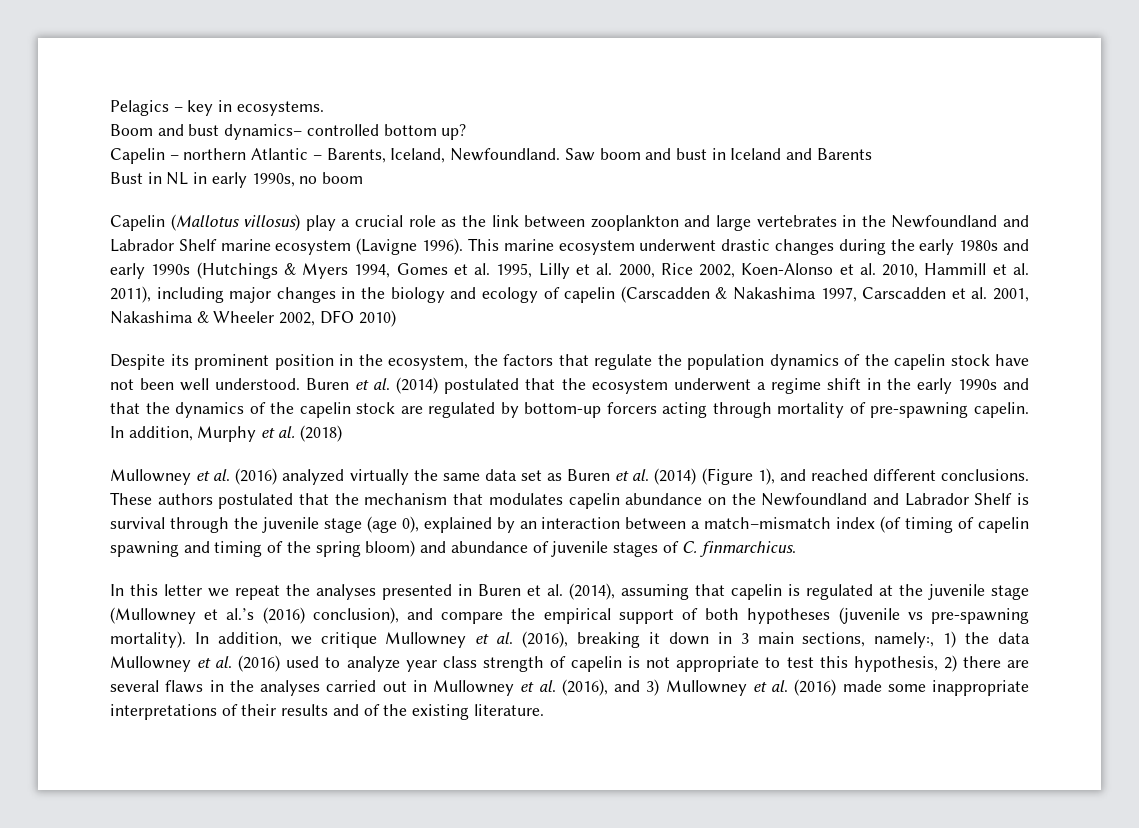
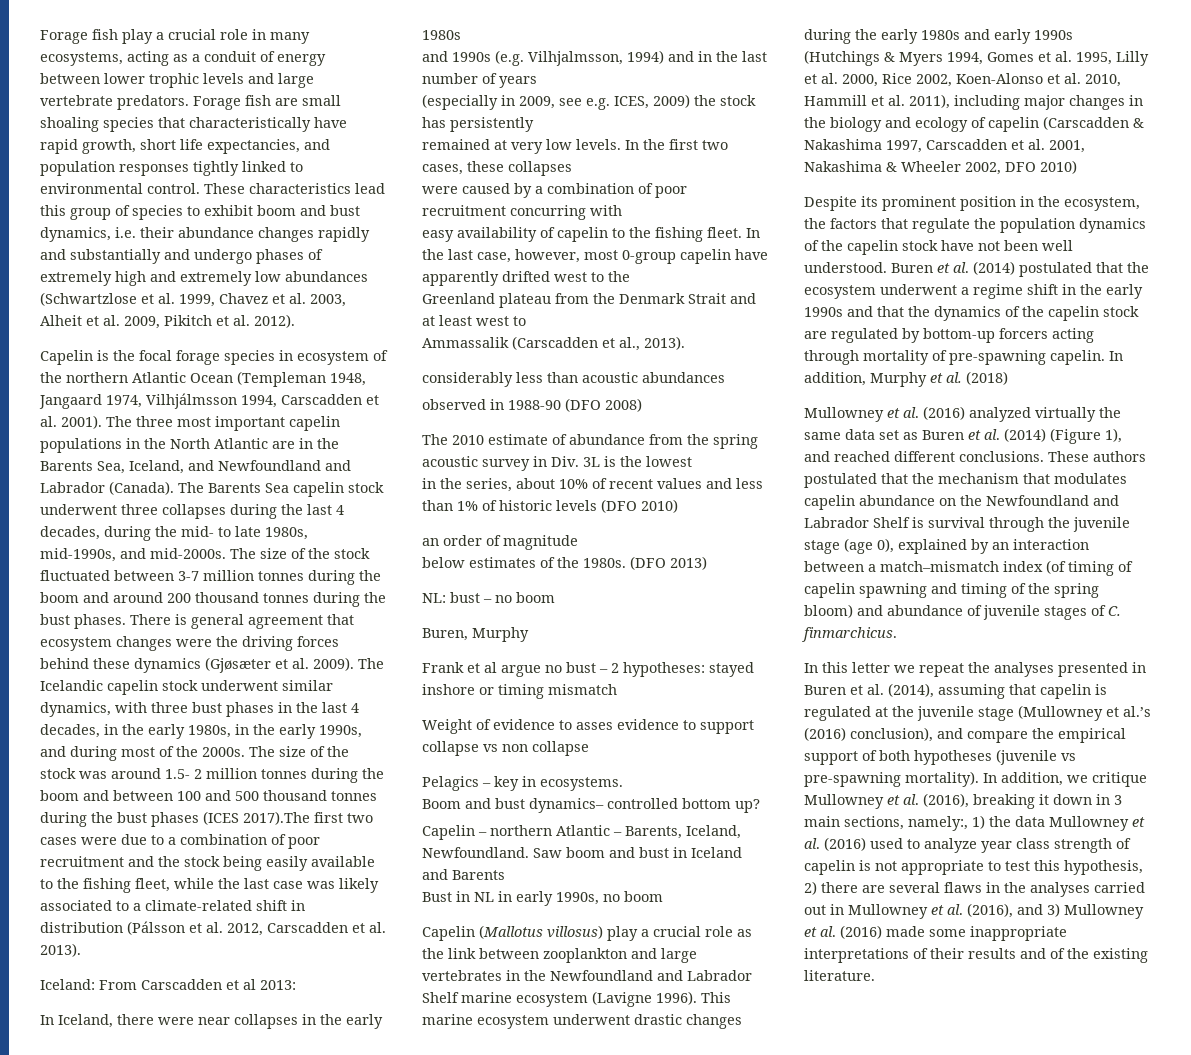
+ Forage fish play a crucial role in many ecosystems, acting as a conduit of energy between lower trophic levels and large vertebrate predators. Forage fish are small shoaling species that characteristically have rapid growth, short life expectancies, and population responses tightly linked to environmental control. These characteristics lead this group of species to exhibit boom and bust dynamics, i.e. their abundance changes rapidly and substantially and undergo phases of extremely high and extremely low abundances (Schwartzlose et al. 1999, Chavez et al. 2003, Alheit et al. 2009, Pikitch et al. 2012).
+ Capelin is the focal forage species in ecosystem of the northern Atlantic Ocean (Templeman 1948, Jangaard 1974, Vilhjálmsson 1994, Carscadden et al. 2001). The three most important capelin populations in the North Atlantic are in the Barents Sea, Iceland, and Newfoundland and Labrador (Canada). The Barents Sea capelin stock underwent three collapses during the last 4 decades, during the mid- to late 1980s, mid-1990s, and mid-2000s. The size of the stock fluctuated between 3-7 million tonnes during the boom and around 200 thousand tonnes during the bust phases. There is general agreement that ecosystem changes were the driving forces behind these dynamics (Gjøsæter et al. 2009). The Icelandic capelin stock underwent similar dynamics, with three bust phases in the last 4 decades, in the early 1980s, in the early 1990s, and during most of the 2000s. The size of the stock was around 1.5- 2 million tonnes during the boom and between 100 and 500 thousand tonnes during the bust phases (ICES 2017).The first two cases were due to a combination of poor recruitment and the stock being easily available to the fishing fleet, while the last case was likely associated to a climate-related shift in distribution (Pálsson et al. 2012, Carscadden et al. 2013).
+ Iceland: From Carscadden et al 2013:
+ In Iceland, there were near collapses in the early 1980s
+ and 1990s (e.g. Vilhjalmsson, 1994) and in the last number of years
+ (especially in 2009, see e.g. ICES, 2009) the stock has persistently
+ remained at very low levels. In the first two cases, these collapses
+ were caused by a combination of poor recruitment concurring with
+ easy availability of capelin to the fishing fleet. In the last case, however, most 0-group capelin have apparently drifted west to the
+ Greenland plateau from the Denmark Strait and at least west to
+ Ammassalik (Carscadden et al., 2013).
+ considerably less than acoustic abundances
+ observed in 1988-90 (DFO 2008)
+ The 2010 estimate of abundance from the spring acoustic survey in Div. 3L is the lowest
+ in the series, about 10% of recent values and less than 1% of historic levels (DFO 2010)
+ an order of magnitude
+ below estimates of the 1980s. (DFO 2013)
+ NL: bust – no boom
+ Buren, Murphy
+ Frank et al argue no bust – 2 hypotheses: stayed inshore or timing mismatch
+ Weight of evidence to asses evidence to support collapse vs non collapse

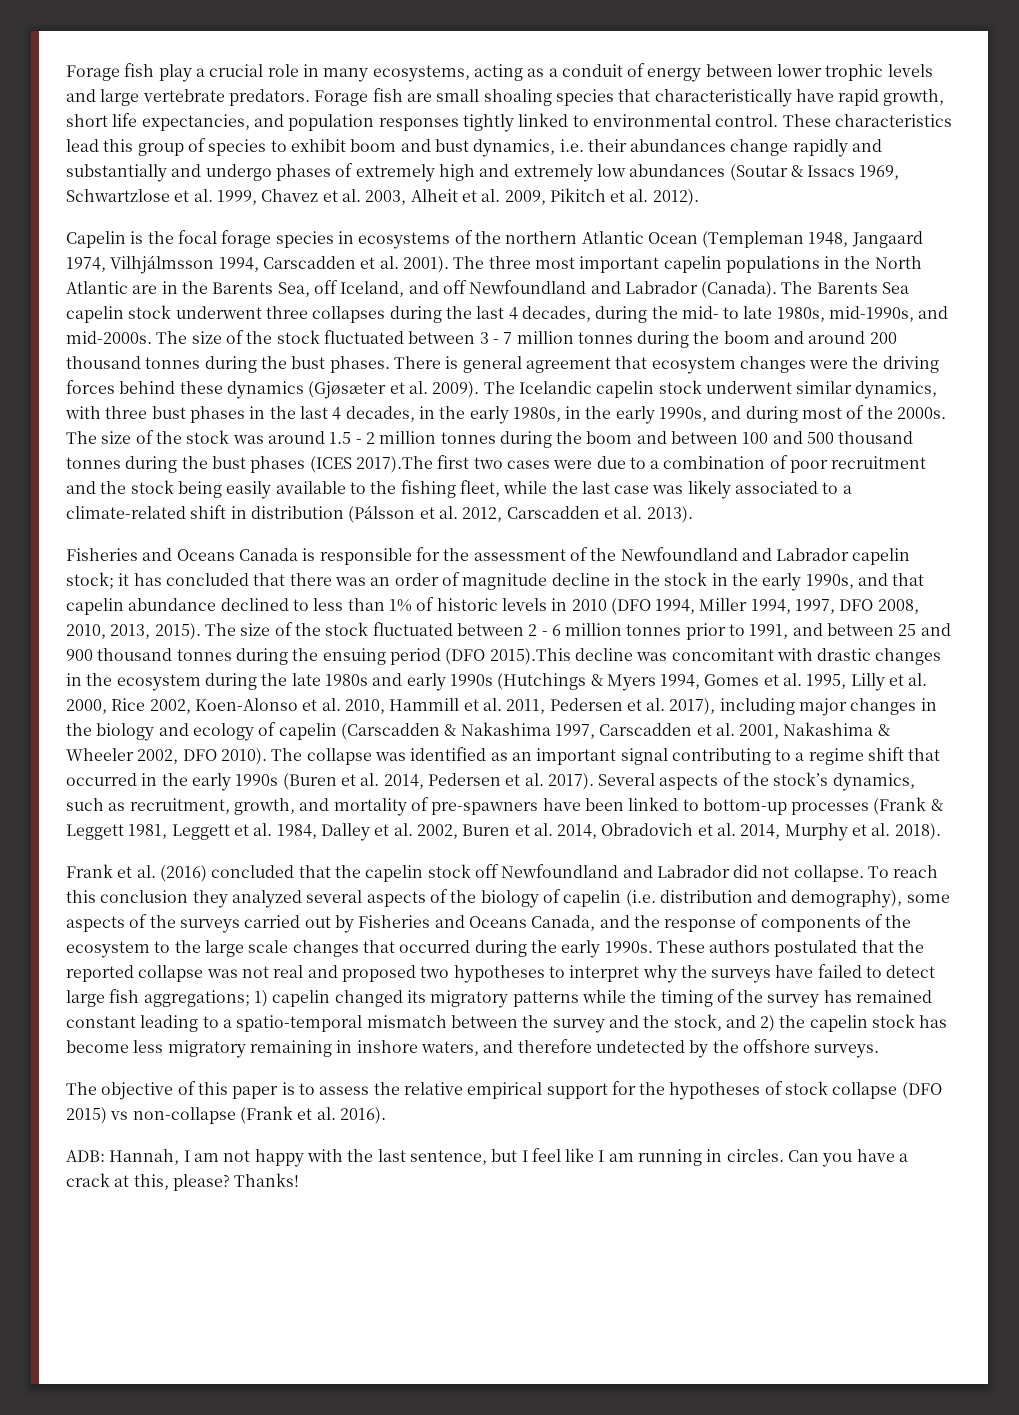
- These characteristics lead this group of species to exhibit boom and bust dynamics, i.e. their abundance changes rapidly and substantially and undergo phases of extremely high and extremely low abundances (Schwartzlose et al. 1999, Chavez et al. 2003, Alheit et al. 2009, Pikitch et al. 2012).
+ These characteristics lead this group of species to exhibit boom and bust dynamics, i.e. their abundances change rapidly and substantially and undergo phases of extremely high and extremely low abundances (Soutar & Issacs 1969, Schwartzlose et al. 1999, Chavez et al. 2003, Alheit et al. 2009, Pikitch et al. 2012).
- Capelin is the focal forage species in ecosystem of the northern Atlantic Ocean (Templeman 1948, Jangaard 1974, Vilhjálmsson 1994, Carscadden et al. 2001).
+ Capelin is the focal forage species in ecosystems of the northern Atlantic Ocean (Templeman 1948, Jangaard 1974, Vilhjálmsson 1994, Carscadden et al. 2001).
- The three most important capelin populations in the North Atlantic are in the Barents Sea, Iceland, and Newfoundland and Labrador (Canada).
+ The three most important capelin populations in the North Atlantic are in the Barents Sea, off Iceland, and off Newfoundland and Labrador (Canada).
- The size of the stock fluctuated between 3-7 million tonnes during the boom and around 200 thousand tonnes during the bust phases.
+ The size of the stock fluctuated between 3 - 7 million tonnes during the boom and around 200 thousand tonnes during the bust phases.
- The size of the stock was around 1.5- 2 million tonnes during the boom and between 100 and 500 thousand tonnes during the bust phases (ICES 2017).The first two cases were due to a combination of poor recruitment and the stock being easily available to the fishing fleet, while the last case was likely associated to a climate-related shift in distribution (Pálsson et al. 2012, Carscadden et al. 2013).
+ The size of the stock was around 1.5 - 2 million tonnes during the boom and between 100 and 500 thousand tonnes during the bust phases (ICES 2017).The first two cases were due to a combination of poor recruitment and the stock being easily available to the fishing fleet, while the last case was likely associated to a climate-related shift in distribution (Pálsson et al. 2012, Carscadden et al. 2013).
- Iceland: From Carscadden et al 2013:
- In Iceland, there were near collapses in the early 1980s
- and 1990s (e.g. Vilhjalmsson, 1994) and in the last number of years
- (especially in 2009, see e.g. ICES, 2009) the stock has persistently
- remained at very low levels. In the first two cases, these collapses
- were caused by a combination of poor recruitment concurring with
- easy availability of capelin to the fishing fleet. In the last case, however, most 0-group capelin have apparently drifted west to the
- Greenland plateau from the Denmark Strait and at least west to
- Ammassalik (Carscadden et al., 2013).
- considerably less than acoustic abundances
- observed in 1988-90 (DFO 2008)
- The 2010 estimate of abundance from the spring acoustic survey in Div. 3L is the lowest
- in the series, about 10% of recent values and less than 1% of historic levels (DFO 2010)
- an order of magnitude
- below estimates of the 1980s. (DFO 2013)
- NL: bust – no boom
- Buren, Murphy
- Frank et al argue no bust – 2 hypotheses: stayed inshore or timing mismatch
- Weight of evidence to asses evidence to support collapse vs non collapse
- Pelagics – key in ecosystems.
- Boom and bust dynamics– controlled bottom up?
- Capelin – northern Atlantic – Barents, Iceland, Newfoundland. Saw boom and bust in Iceland and Barents
- Bust in NL in early 1990s, no boom
- Capelin (Mallotus villosus) play a crucial role as the link between zooplankton and large vertebrates in the Newfoundland and Labrador Shelf marine ecosystem (Lavigne 1996). This marine ecosystem underwent drastic changes during the early 1980s and early 1990s (Hutchings & Myers 1994, Gomes et al. 1995, Lilly et al. 2000, Rice 2002, Koen-Alonso et al. 2010, Hammill et al. 2011), including major changes in the biology and ecology of capelin (Carscadden & Nakashima 1997, Carscadden et al. 2001, Nakashima & Wheeler 2002, DFO 2010)
- Despite its prominent position in the ecosystem, the factors that regulate the population dynamics of the capelin stock have not been well understood. Buren et al. (2014) postulated that the ecosystem underwent a regime shift in the early 1990s and that the dynamics of the capelin stock are regulated by bottom-up forcers acting through mortality of pre-spawning capelin. In addition, Murphy et al. (2018)
- Mullowney et al. (2016) analyzed virtually the same data set as Buren et al. (2014) (Figure 1), and reached different conclusions.
+ Fisheries and Oceans Canada is responsible for the assessment of the Newfoundland and Labrador capelin stock; it has concluded that there was an order of magnitude decline in the stock in the early 1990s, and that capelin abundance declined to less than 1% of historic levels in 2010 (DFO 1994, Miller 1994, 1997, DFO 2008, 2010, 2013, 2015). The size of the stock fluctuated between 2 - 6 million tonnes prior to 1991, and between 25 and 900 thousand tonnes during the ensuing period (DFO 2015).This decline was concomitant with drastic changes in the ecosystem during the late 1980s and early 1990s (Hutchings & Myers 1994, Gomes et al. 1995, Lilly et al. 2000, Rice 2002, Koen-Alonso et al. 2010, Hammill et al. 2011, Pedersen et al. 2017), including major changes in the biology and ecology of capelin (Carscadden & Nakashima 1997, Carscadden et al. 2001, Nakashima & Wheeler 2002, DFO 2010). The collapse was identified as an important signal contributing to a regime shift that occurred in the early 1990s (Buren et al. 2014, Pedersen et al. 2017). Several aspects of the stock’s dynamics, such as recruitment, growth, and mortality of pre-spawners have been linked to bottom-up processes (Frank & Leggett 1981, Leggett et al. 1984, Dalley et al. 2002, Buren et al. 2014, Obradovich et al. 2014, Murphy et al. 2018).
+ Frank et al. (2016) concluded that the capelin stock off Newfoundland and Labrador did not collapse. To reach this conclusion they analyzed several aspects of the biology of capelin (i.e. distribution and demography), some aspects of the surveys carried out by Fisheries and Oceans Canada, and the response of components of the ecosystem to the large scale changes that occurred during the early 1990s.
- These authors postulated that the mechanism that modulates capelin abundance on the Newfoundland and Labrador Shelf is survival through the juvenile stage (age 0), explained by an interaction between a match–mismatch index (of timing of capelin spawning and timing of the spring bloom) and abundance of juvenile stages of C. finmarchicus.
- In this letter we repeat the analyses presented in Buren et al. (2014), assuming that capelin is regulated at the juvenile stage (Mullowney et al.’s (2016) conclusion), and compare the empirical support of both hypotheses (juvenile vs pre-spawning mortality). In addition, we critique Mullowney et al. (2016), breaking it down in 3 main sections, namely:, 1) the data Mullowney et al. (2016) used to analyze year class strength of capelin is not appropriate to test this hypothesis, 2) there are several flaws in the analyses carried out in Mullowney et al. (2016), and 3) Mullowney et al. (2016) made some inappropriate interpretations of their results and of the existing literature.
+ These authors postulated that the reported collapse was not real and proposed two hypotheses to interpret why the surveys have failed to detect large fish aggregations; 1) capelin changed its migratory patterns while the timing of the survey has remained constant leading to a spatio-temporal mismatch between the survey and the stock, and 2) the capelin stock has become less migratory remaining in inshore waters, and therefore undetected by the offshore surveys.
+ The objective of this paper is to assess the relative empirical support for the hypotheses of stock collapse (DFO 2015) vs non-collapse (Frank et al. 2016).
+ ADB: Hannah, I am not happy with the last sentence, but I feel like I am running in circles. Can you have a crack at this, please? Thanks!

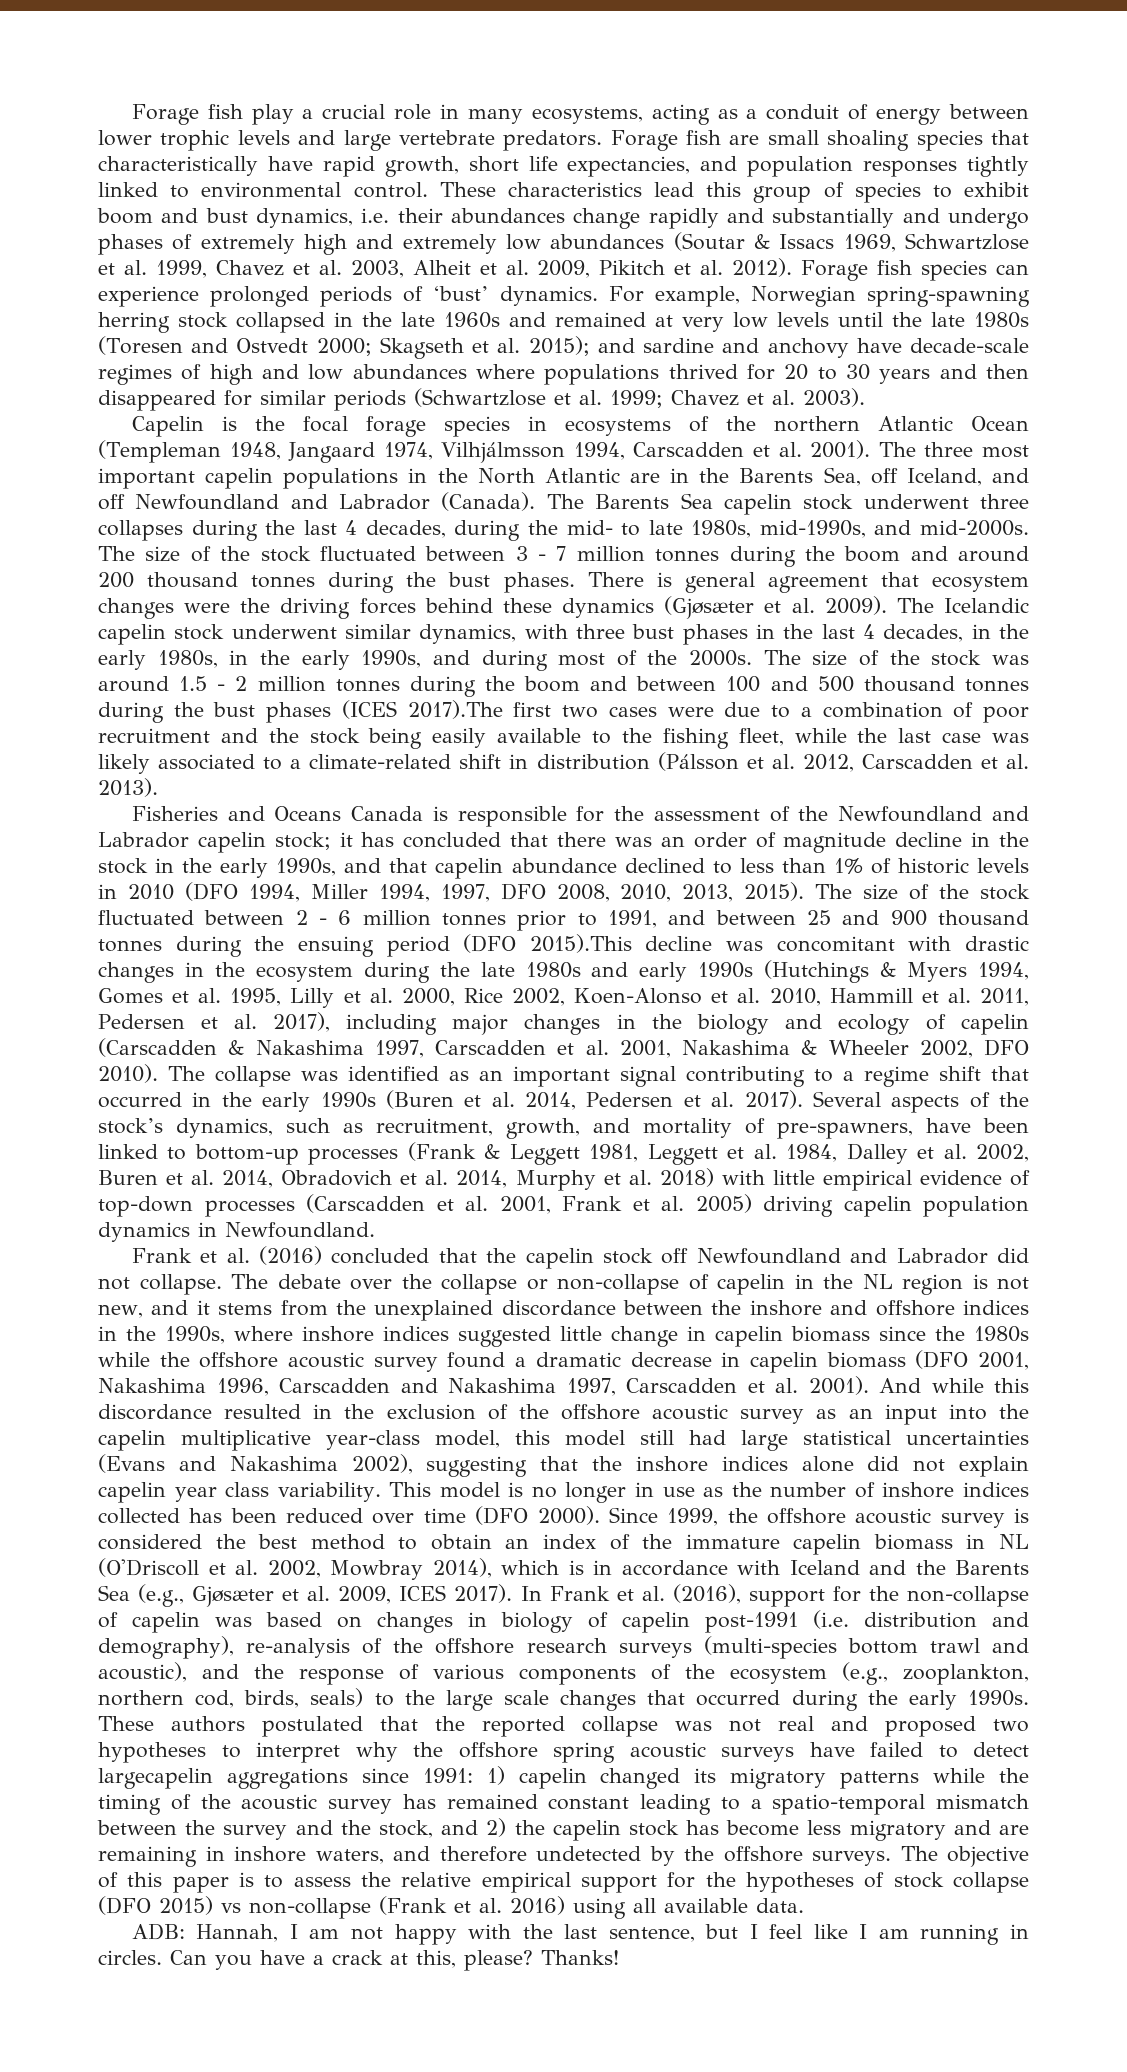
+ Forage fish species can experience prolonged periods of ‘bust’ dynamics. For example, Norwegian spring-spawning herring stock collapsed in the late 1960s and remained at very low levels until the late 1980s (Toresen and Ostvedt 2000; Skagseth et al. 2015); and sardine and anchovy have decade-scale regimes of high and low abundances where populations thrived for 20 to 30 years and then disappeared for similar periods (Schwartzlose et al. 1999; Chavez et al. 2003).
- Several aspects of the stock’s dynamics, such as recruitment, growth, and mortality of pre-spawners have been linked to bottom-up processes (Frank & Leggett 1981, Leggett et al. 1984, Dalley et al. 2002, Buren et al. 2014, Obradovich et al. 2014, Murphy et al. 2018).
+ Several aspects of the stock’s dynamics, such as recruitment, growth, and mortality of pre-spawners, have been linked to bottom-up processes (Frank & Leggett 1981, Leggett et al. 1984, Dalley et al. 2002, Buren et al. 2014, Obradovich et al. 2014, Murphy et al. 2018) with little empirical evidence of top-down processes (Carscadden et al. 2001, Frank et al. 2005) driving capelin population dynamics in Newfoundland.
- To reach this conclusion they analyzed several aspects of the biology of capelin (i.e. distribution and demography), some aspects of the surveys carried out by Fisheries and Oceans Canada, and the response of components of the ecosystem to the large scale changes that occurred during the early 1990s.
+ The debate over the collapse or non-collapse of capelin in the NL region is not new, and it stems from the unexplained discordance between the inshore and offshore indices in the 1990s, where inshore indices suggested little change in capelin biomass since the 1980s while the offshore acoustic survey found a dramatic decrease in capelin biomass (DFO 2001, Nakashima 1996, Carscadden and Nakashima 1997, Carscadden et al. 2001). And while this discordance resulted in the exclusion of the offshore acoustic survey as an input into the capelin multiplicative year-class model, this model still had large statistical uncertainties (Evans and Nakashima 2002), suggesting that the inshore indices alone did not explain capelin year class variability. This model is no longer in use as the number of inshore indices collected has been reduced over time (DFO 2000). Since 1999, the offshore acoustic survey is considered the best method to obtain an index of the immature capelin biomass in NL (O'Driscoll et al. 2002, Mowbray 2014), which is in accordance with Iceland and the Barents Sea (e.g., Gjøsæter et al. 2009, ICES 2017). In Frank et al. (2016), support for the non-collapse of capelin was based on changes in biology of capelin post-1991 (i.e. distribution and demography), re-analysis of the offshore research surveys (multi-species bottom trawl and acoustic), and the response of various components of the ecosystem (e.g., zooplankton, northern cod, birds, seals) to the large scale changes that occurred during the early 1990s.
- These authors postulated that the reported collapse was not real and proposed two hypotheses to interpret why the surveys have failed to detect large fish aggregations;
+ These authors postulated that the reported collapse was not real and proposed two hypotheses to interpret why the offshore spring acoustic surveys have failed to detect largecapelin aggregations since 1991:
- 1) capelin changed its migratory patterns while the timing of the survey has remained constant leading to a spatio-temporal mismatch between the survey and the stock, and 2) the capelin stock has become less migratory remaining in inshore waters, and therefore undetected by the offshore surveys.
- The objective of this paper is to assess the relative empirical support for the hypotheses of stock collapse (DFO 2015) vs non-collapse (Frank et al. 2016).
+ 1) capelin changed its migratory patterns while the timing of the acoustic survey has remained constant leading to a spatio-temporal mismatch between the survey and the stock, and 2) the capelin stock has become less migratory and are remaining in inshore waters, and therefore undetected by the offshore surveys. The objective of this paper is to assess the relative empirical support for the hypotheses of stock collapse (DFO 2015) vs non-collapse (Frank et al. 2016) using all available data.

